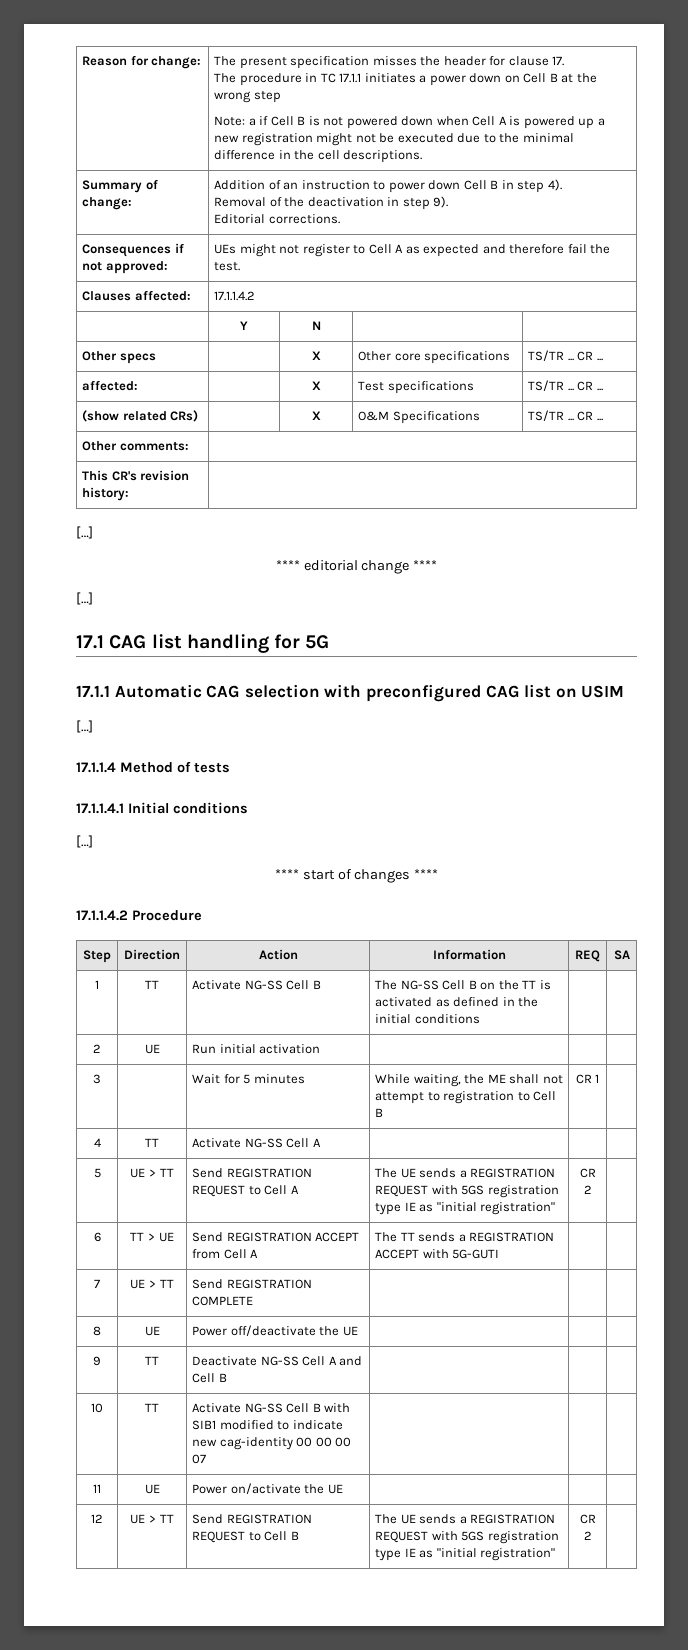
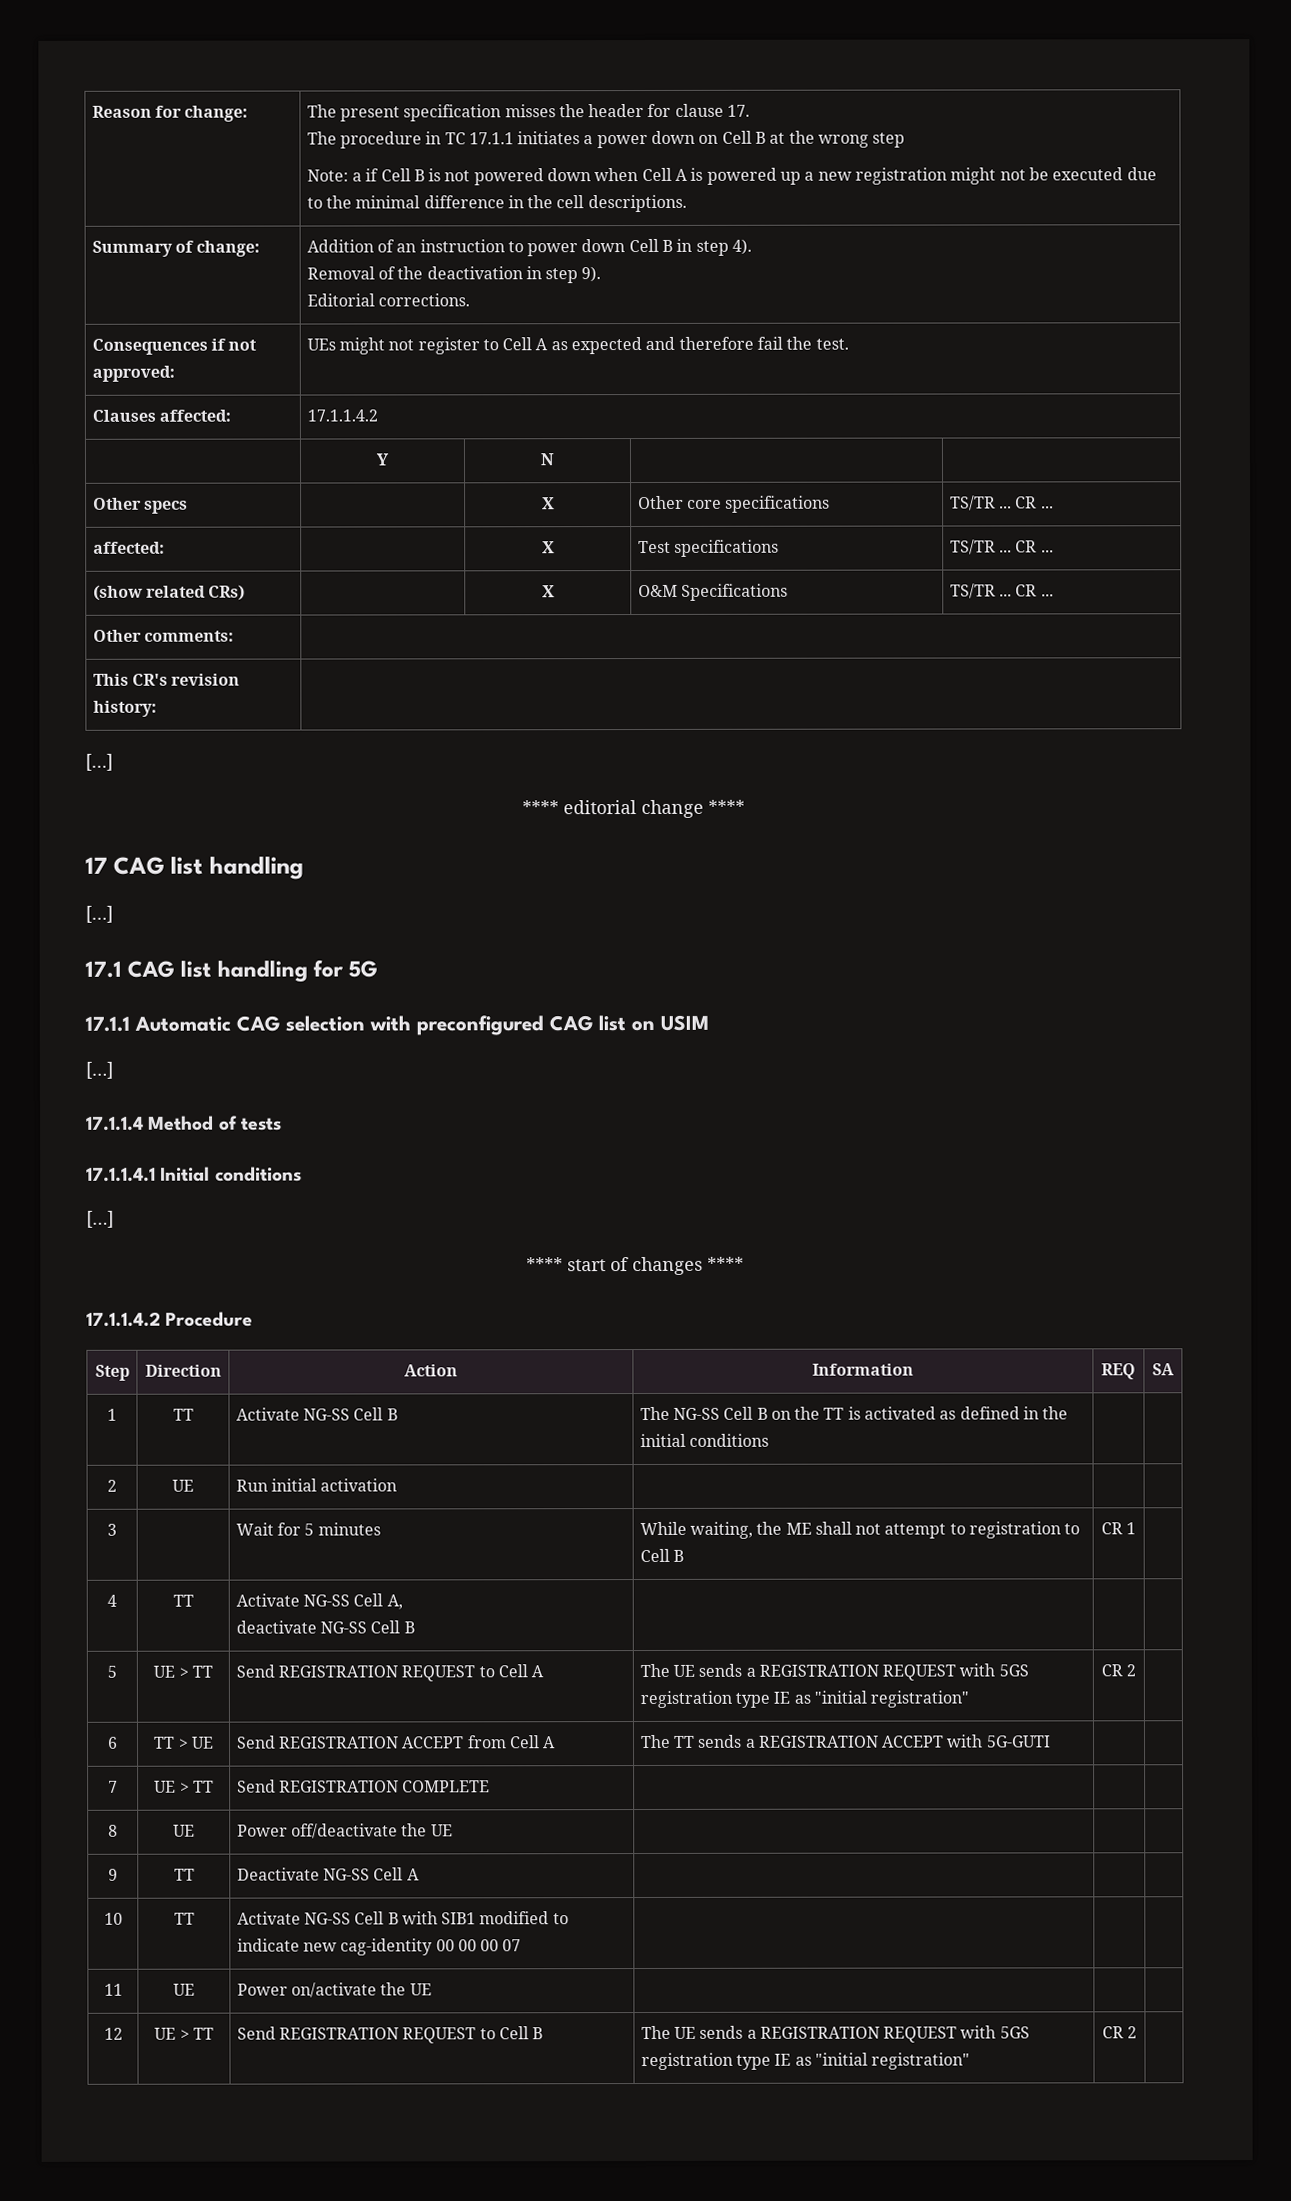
+ 17 CAG list handling
- 4 | TT | Activate NG-SS Cell A | | |
+ 4 | TT | Activate NG-SS Cell A,
+ deactivate NG-SS Cell B | | |
- 9 | TT | Deactivate NG-SS Cell A and Cell B | | |
+ 9 | TT | Deactivate NG-SS Cell A | | |

